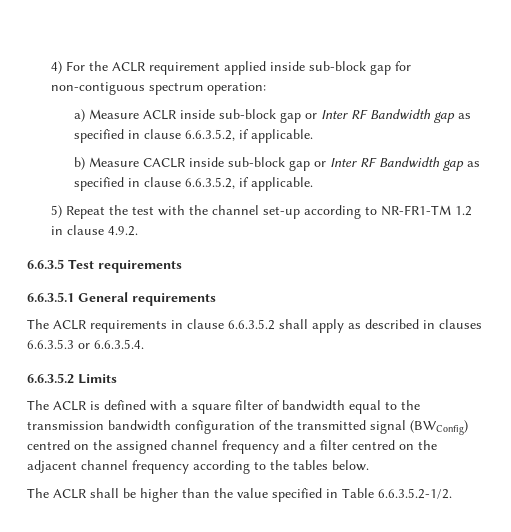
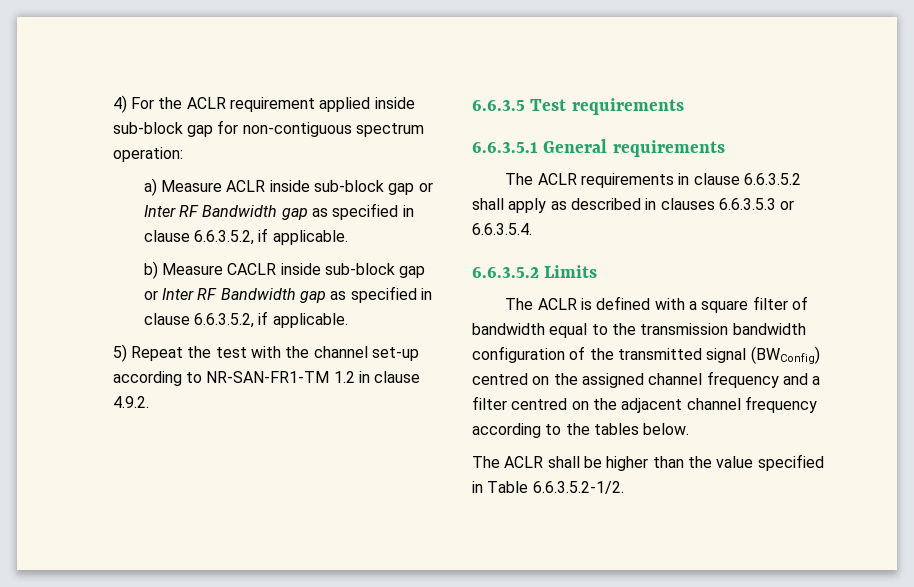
- 5) Repeat the test with the channel set-up according to NR-FR1-TM 1.2 in clause 4.9.2.
+ 5) Repeat the test with the channel set-up according to NR-SAN-FR1-TM 1.2 in clause 4.9.2.

